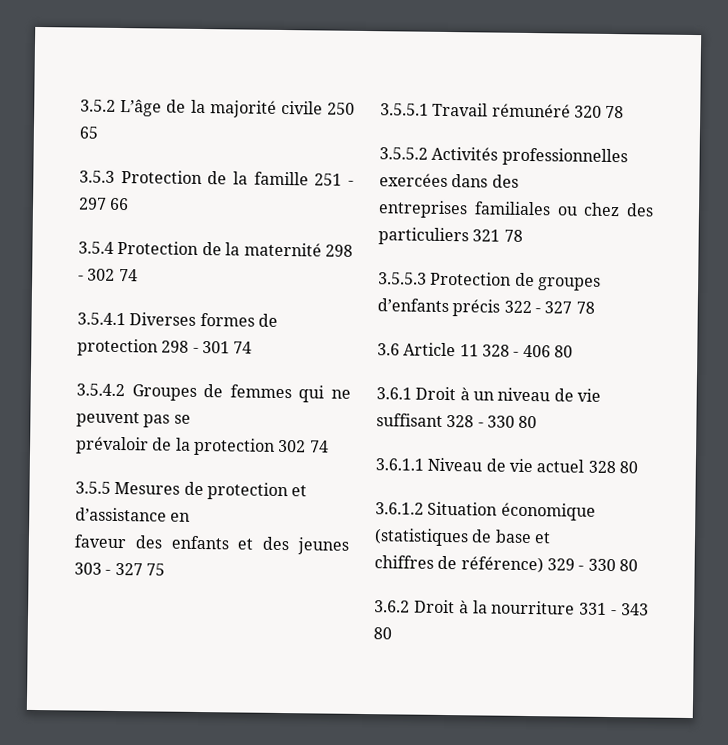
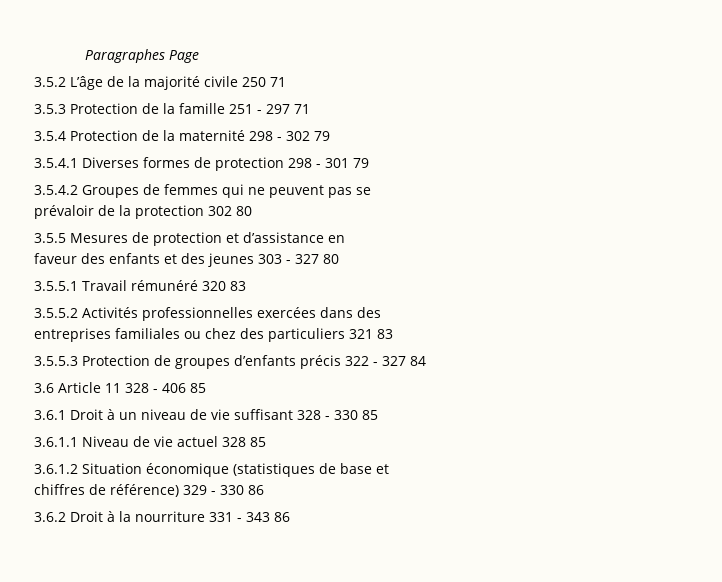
+ Paragraphes Page
- 3.5.2 L’âge de la majorité civile 250 65
+ 3.5.2 L’âge de la majorité civile 250 71
- 3.5.3 Protection de la famille 251 - 297 66
+ 3.5.3 Protection de la famille 251 - 297 71
- 3.5.4 Protection de la maternité 298 - 302 74
+ 3.5.4 Protection de la maternité 298 - 302 79
- 3.5.4.1 Diverses formes de protection 298 - 301 74
+ 3.5.4.1 Diverses formes de protection 298 - 301 79
- prévaloir de la protection 302 74
+ prévaloir de la protection 302 80
- faveur des enfants et des jeunes 303 - 327 75
+ faveur des enfants et des jeunes 303 - 327 80
- 3.5.5.1 Travail rémunéré 320 78
+ 3.5.5.1 Travail rémunéré 320 83
- entreprises familiales ou chez des particuliers 321 78
+ entreprises familiales ou chez des particuliers 321 83
- 3.5.5.3 Protection de groupes d’enfants précis 322 - 327 78
+ 3.5.5.3 Protection de groupes d’enfants précis 322 - 327 84
- 3.6 Article 11 328 - 406 80
+ 3.6 Article 11 328 - 406 85
- 3.6.1 Droit à un niveau de vie suffisant 328 - 330 80
+ 3.6.1 Droit à un niveau de vie suffisant 328 - 330 85
- 3.6.1.1 Niveau de vie actuel 328 80
+ 3.6.1.1 Niveau de vie actuel 328 85
- chiffres de référence) 329 - 330 80
+ chiffres de référence) 329 - 330 86
- 3.6.2 Droit à la nourriture 331 - 343 80
+ 3.6.2 Droit à la nourriture 331 - 343 86

